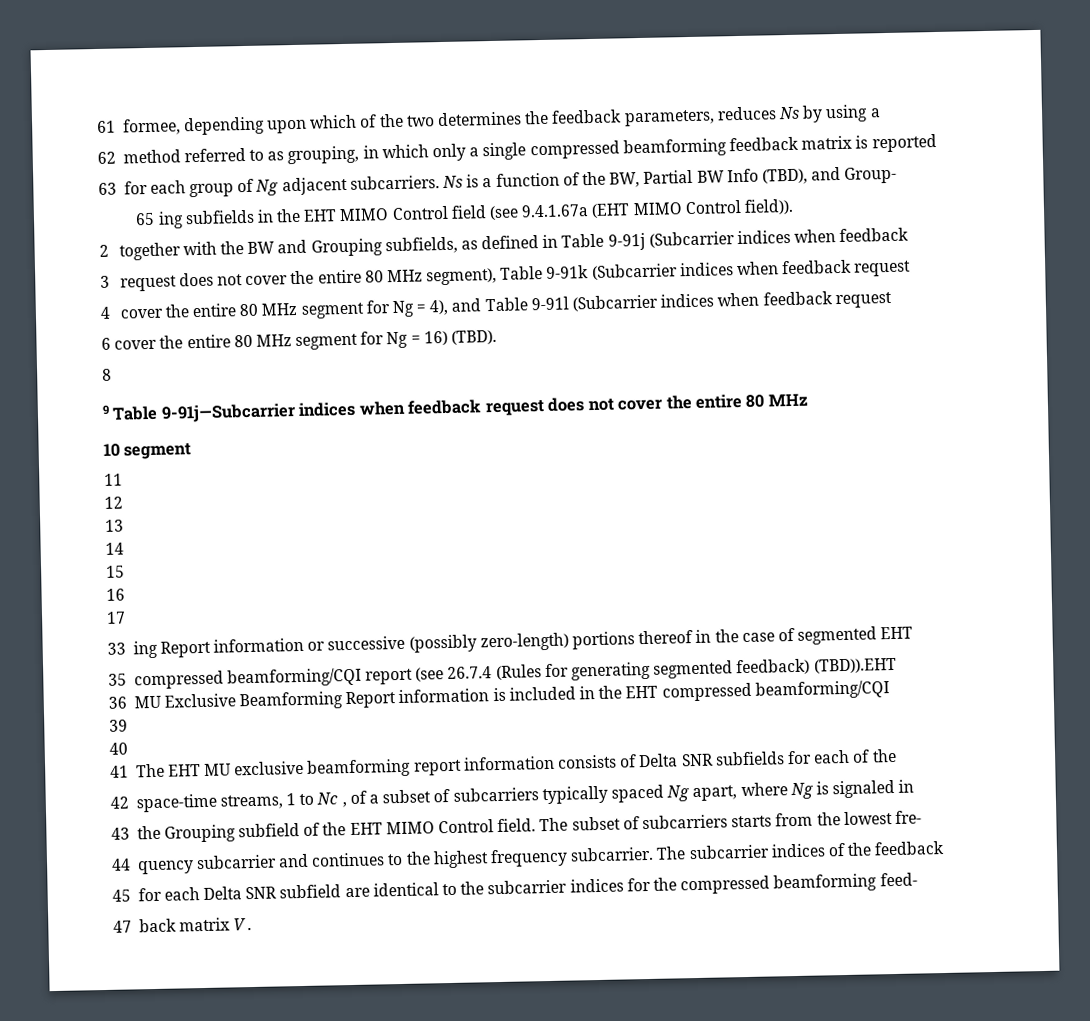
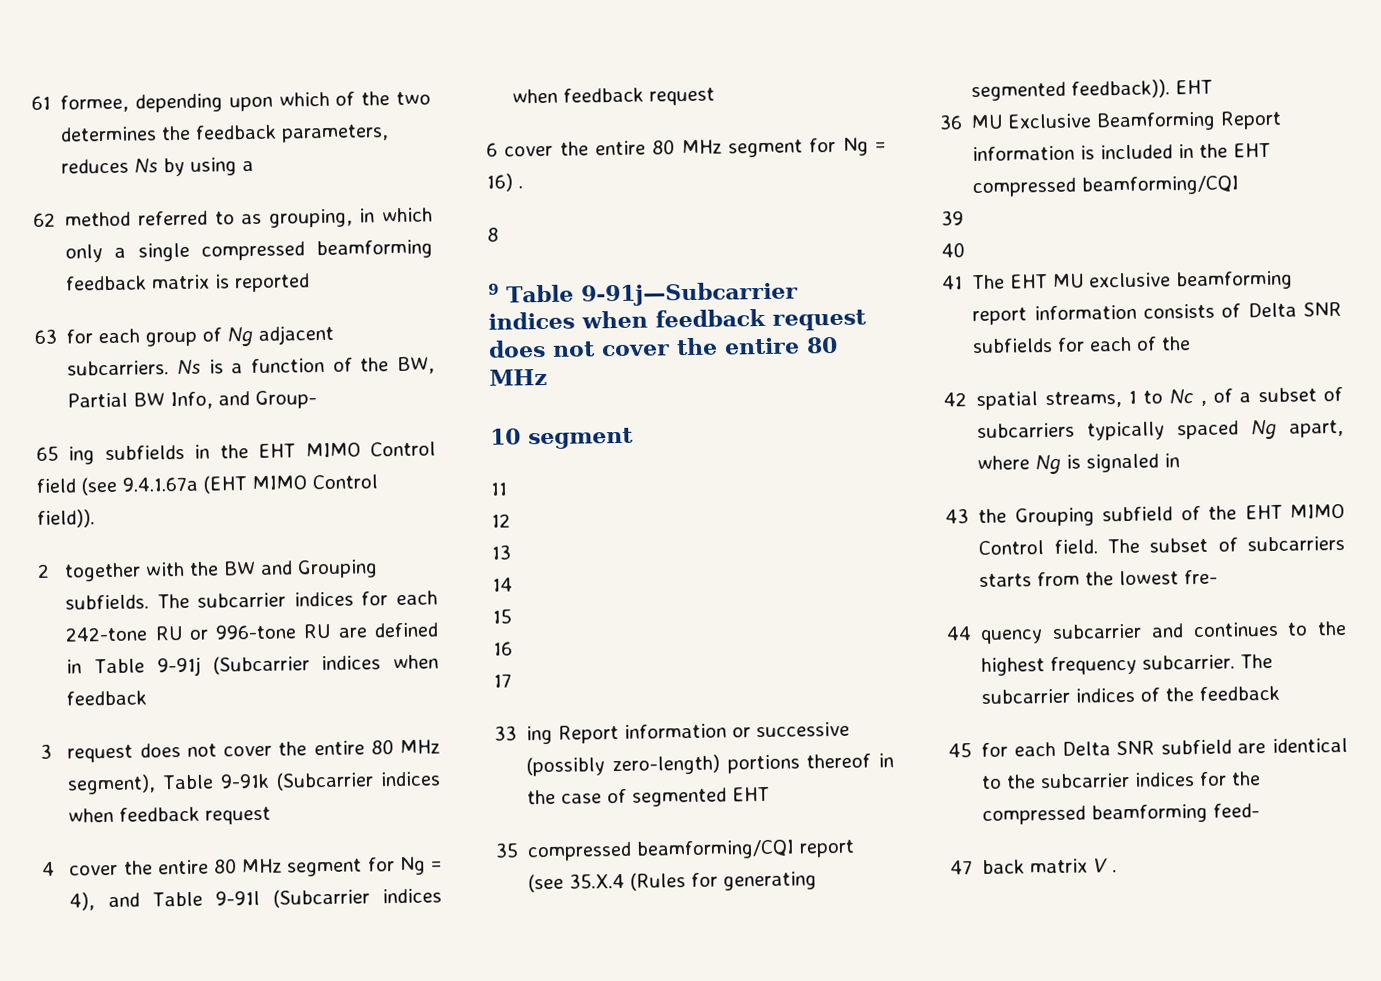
- Ns is a function of the BW, Partial BW Info (TBD), and Group-
+ Ns is a function of the BW, Partial BW Info, and Group-
- 2 together with the BW and Grouping subfields, as defined in Table 9-91j (Subcarrier indices when feedback
+ 2 together with the BW and Grouping subfields. The subcarrier indices for each 242-tone RU or 996-tone RU are defined in Table 9-91j (Subcarrier indices when feedback
- 6 cover the entire 80 MHz segment for Ng = 16) (TBD).
+ 6 cover the entire 80 MHz segment for Ng = 16) .
- 35 compressed beamforming/CQI report (see 26.7.4 (Rules for generating segmented feedback) (TBD)).EHT
+ 35 compressed beamforming/CQI report (see 35.X.4 (Rules for generating segmented feedback)). EHT
- 42 space-time streams, 1 to Nc , of a subset of subcarriers typically spaced Ng apart, where Ng is signaled in
+ 42 spatial streams, 1 to Nc , of a subset of subcarriers typically spaced Ng apart, where Ng is signaled in

